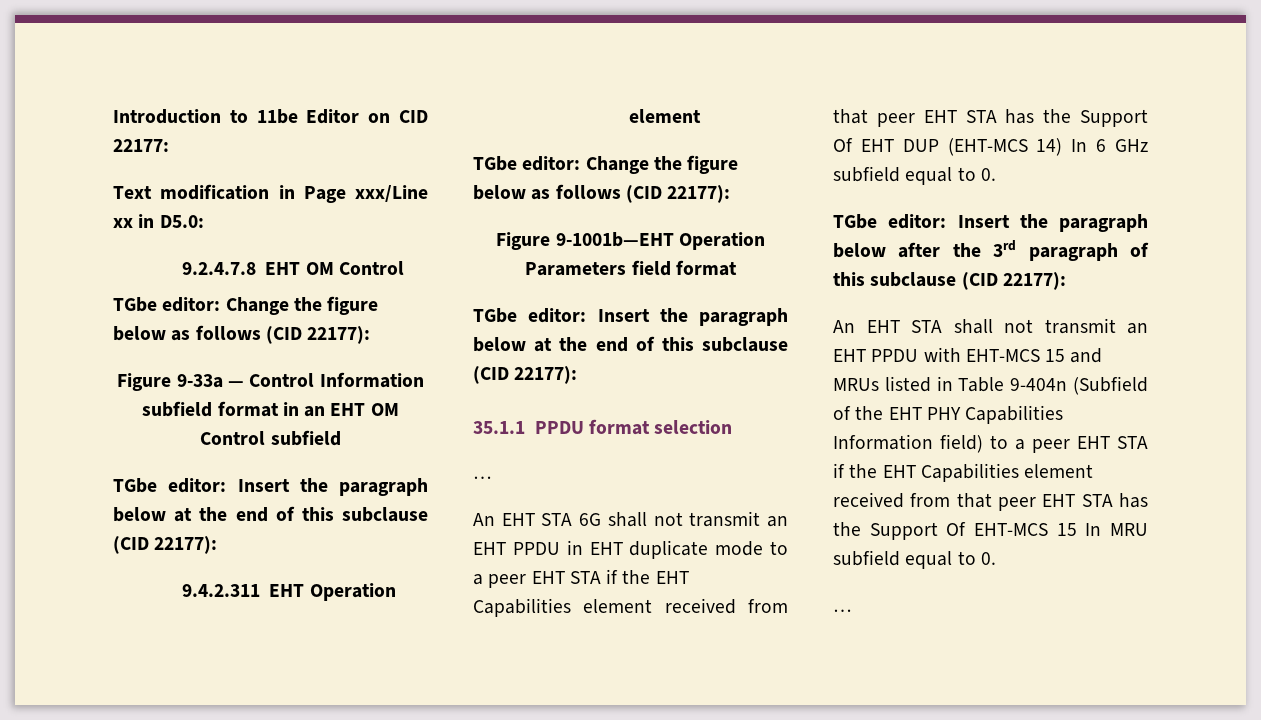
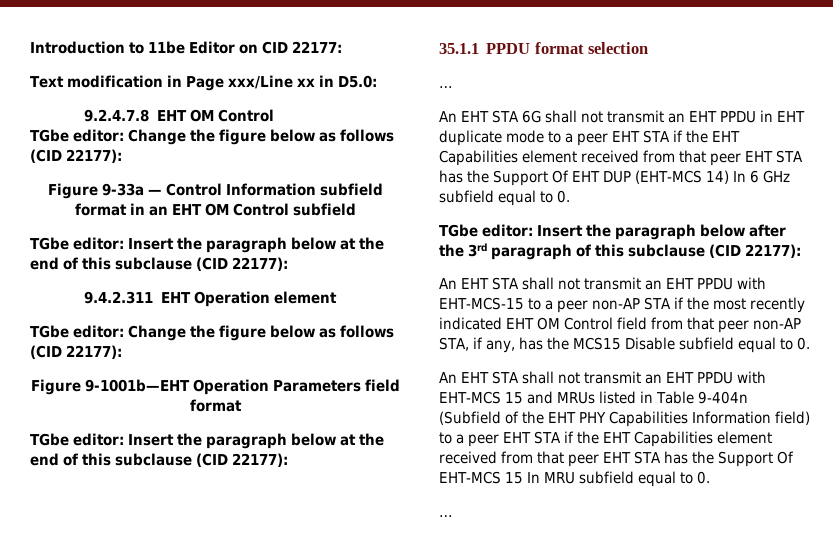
+ An EHT STA shall not transmit an EHT PPDU with EHT-MCS-15 to a peer non-AP STA if the most recently indicated EHT OM Control field from that peer non-AP STA, if any, has the MCS15 Disable subfield equal to 0.

